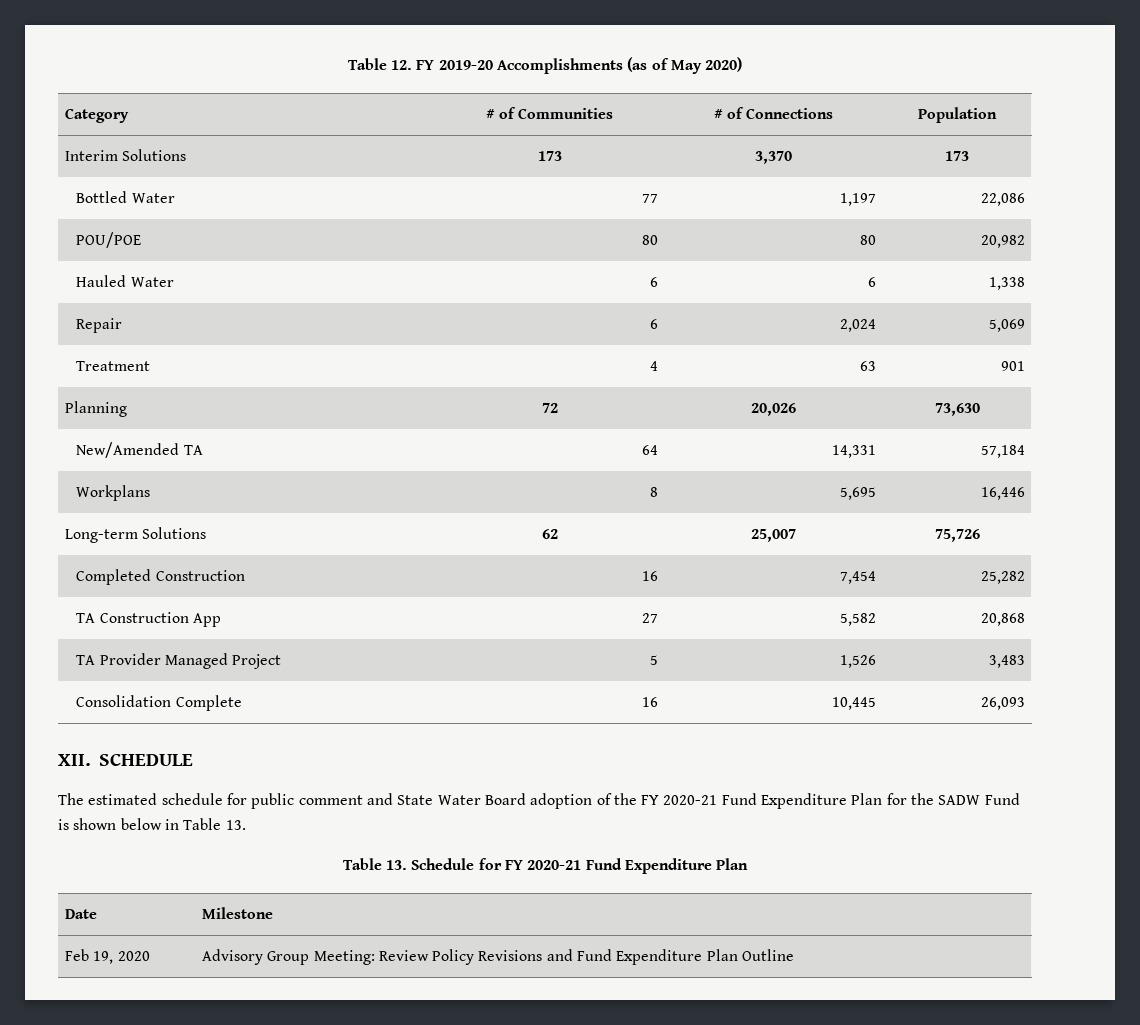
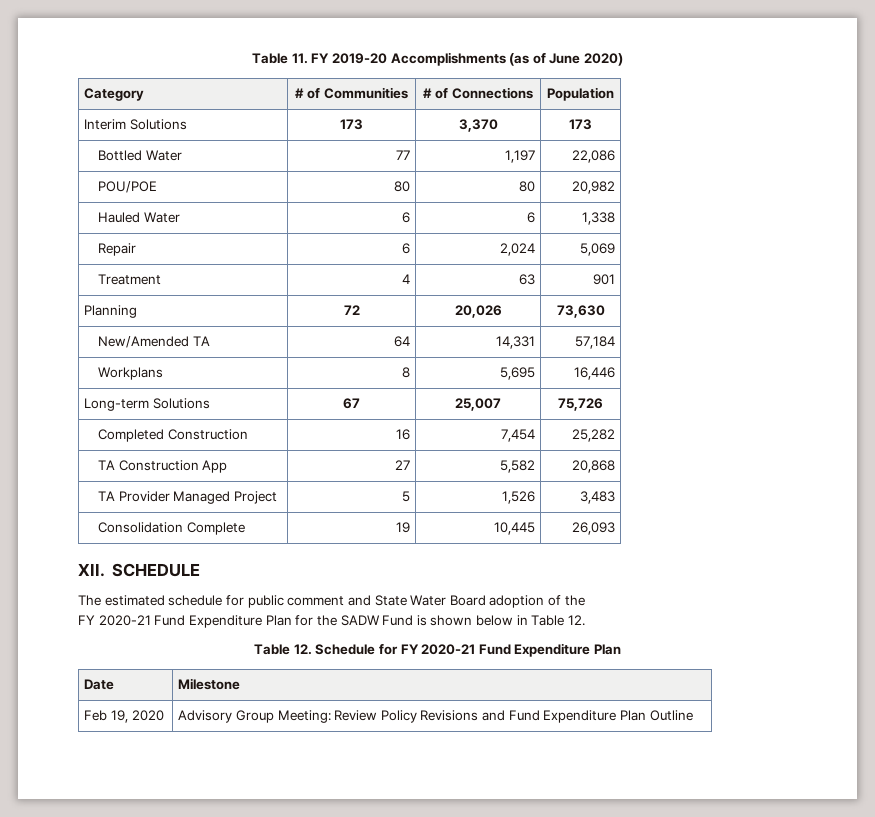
- Table 12. FY 2019-20 Accomplishments (as of May 2020)
+ Table 11. FY 2019-20 Accomplishments (as of June 2020)
- Long-term Solutions | 62 | 25,007 | 75,726
+ Long-term Solutions | 67 | 25,007 | 75,726
- Consolidation Complete | 16 | 10,445 | 26,093
+ Consolidation Complete | 19 | 10,445 | 26,093
- The estimated schedule for public comment and State Water Board adoption of the FY 2020-21 Fund Expenditure Plan for the SADW Fund is shown below in Table 13.
- Table 13. Schedule for FY 2020-21 Fund Expenditure Plan
+ The estimated schedule for public comment and State Water Board adoption of the
+ FY 2020-21 Fund Expenditure Plan for the SADW Fund is shown below in Table 12.
+ Table 12. Schedule for FY 2020-21 Fund Expenditure Plan

